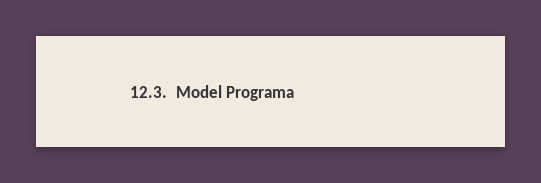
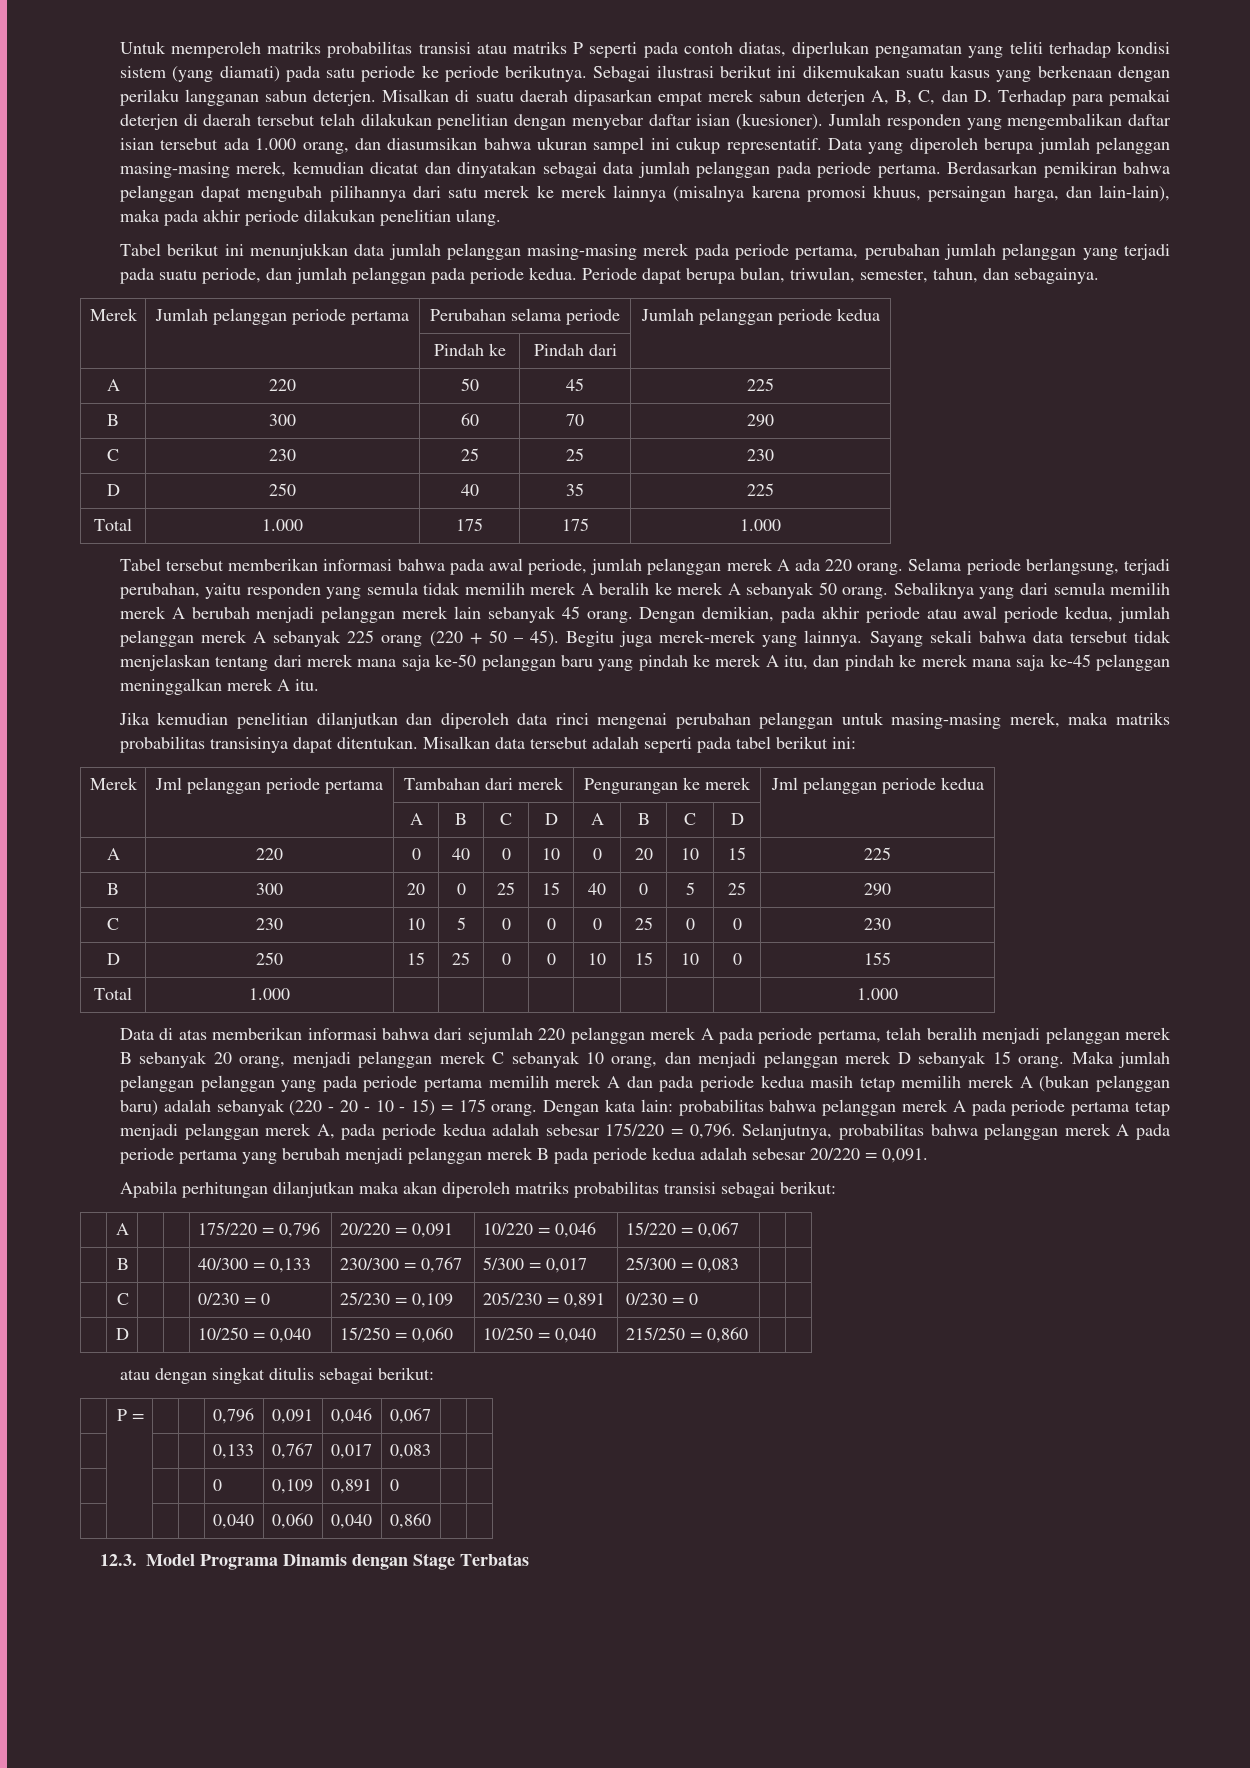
- 12.3. Model Programa
+ Untuk memperoleh matriks probabilitas transisi atau matriks P seperti pada contoh diatas, diperlukan pengamatan yang teliti terhadap kondisi sistem (yang diamati) pada satu periode ke periode berikutnya. Sebagai ilustrasi berikut ini dikemukakan suatu kasus yang berkenaan dengan perilaku langganan sabun deterjen. Misalkan di suatu daerah dipasarkan empat merek sabun deterjen A, B, C, dan D. Terhadap para pemakai deterjen di daerah tersebut telah dilakukan penelitian dengan menyebar daftar isian (kuesioner). Jumlah responden yang mengembalikan daftar isian tersebut ada 1.000 orang, dan diasumsikan bahwa ukuran sampel ini cukup representatif. Data yang diperoleh berupa jumlah pelanggan masing-masing merek, kemudian dicatat dan dinyatakan sebagai data jumlah pelanggan pada periode pertama. Berdasarkan pemikiran bahwa pelanggan dapat mengubah pilihannya dari satu merek ke merek lainnya (misalnya karena promosi khuus, persaingan harga, dan lain-lain), maka pada akhir periode dilakukan penelitian ulang.
+ Tabel berikut ini menunjukkan data jumlah pelanggan masing-masing merek pada periode pertama, perubahan jumlah pelanggan yang terjadi pada suatu periode, dan jumlah pelanggan pada periode kedua. Periode dapat berupa bulan, triwulan, semester, tahun, dan sebagainya.
+ Merek | Jumlah pelanggan periode pertama | Perubahan selama periode | Jumlah pelanggan periode kedua
+ | | Pindah ke | Pindah dari |
+ A | 220 | 50 | 45 | 225
+ B | 300 | 60 | 70 | 290
+ C | 230 | 25 | 25 | 230
+ D | 250 | 40 | 35 | 225
+ Total | 1.000 | 175 | 175 | 1.000
+ Tabel tersebut memberikan informasi bahwa pada awal periode, jumlah pelanggan merek A ada 220 orang. Selama periode berlangsung, terjadi perubahan, yaitu responden yang semula tidak memilih merek A beralih ke merek A sebanyak 50 orang. Sebaliknya yang dari semula memilih merek A berubah menjadi pelanggan merek lain sebanyak 45 orang. Dengan demikian, pada akhir periode atau awal periode kedua, jumlah pelanggan merek A sebanyak 225 orang (220 + 50 – 45). Begitu juga merek-merek yang lainnya. Sayang sekali bahwa data tersebut tidak menjelaskan tentang dari merek mana saja ke-50 pelanggan baru yang pindah ke merek A itu, dan pindah ke merek mana saja ke-45 pelanggan meninggalkan merek A itu.
+ Jika kemudian penelitian dilanjutkan dan diperoleh data rinci mengenai perubahan pelanggan untuk masing-masing merek, maka matriks probabilitas transisinya dapat ditentukan. Misalkan data tersebut adalah seperti pada tabel berikut ini:
+ Merek | Jml pelanggan periode pertama | Tambahan dari merek | Pengurangan ke merek | Jml pelanggan periode kedua
+ | | A | B | C | D | A | B | C | D |
+ A | 220 | 0 | 40 | 0 | 10 | 0 | 20 | 10 | 15 | 225
+ B | 300 | 20 | 0 | 25 | 15 | 40 | 0 | 5 | 25 | 290
+ C | 230 | 10 | 5 | 0 | 0 | 0 | 25 | 0 | 0 | 230
+ D | 250 | 15 | 25 | 0 | 0 | 10 | 15 | 10 | 0 | 155
+ Total | 1.000 | | | | | | | | | 1.000
+ Data di atas memberikan informasi bahwa dari sejumlah 220 pelanggan merek A pada periode pertama, telah beralih menjadi pelanggan merek B sebanyak 20 orang, menjadi pelanggan merek C sebanyak 10 orang, dan menjadi pelanggan merek D sebanyak 15 orang. Maka jumlah pelanggan pelanggan yang pada periode pertama memilih merek A dan pada periode kedua masih tetap memilih merek A (bukan pelanggan baru) adalah sebanyak (220 - 20 - 10 - 15) = 175 orang. Dengan kata lain: probabilitas bahwa pelanggan merek A pada periode pertama tetap menjadi pelanggan merek A, pada periode kedua adalah sebesar 175/220 = 0,796. Selanjutnya, probabilitas bahwa pelanggan merek A pada periode pertama yang berubah menjadi pelanggan merek B pada periode kedua adalah sebesar 20/220 = 0,091.
+ Apabila perhitungan dilanjutkan maka akan diperoleh matriks probabilitas transisi sebagai berikut:
+ | A | | | 175/220 = 0,796 | 20/220 = 0,091 | 10/220 = 0,046 | 15/220 = 0,067 | |
+ | B | | | 40/300 = 0,133 | 230/300 = 0,767 | 5/300 = 0,017 | 25/300 = 0,083 | |
+ | C | | | 0/230 = 0 | 25/230 = 0,109 | 205/230 = 0,891 | 0/230 = 0 | |
+ | D | | | 10/250 = 0,040 | 15/250 = 0,060 | 10/250 = 0,040 | 215/250 = 0,860 | |
+ atau dengan singkat ditulis sebagai berikut:
+ | P = | | | 0,796 | 0,091 | 0,046 | 0,067 | |
+ | | | | 0,133 | 0,767 | 0,017 | 0,083 | |
+ | | | | 0 | 0,109 | 0,891 | 0 | |
+ | | | | 0,040 | 0,060 | 0,040 | 0,860 | |
+ 12.3. Model Programa Dinamis dengan Stage Terbatas

